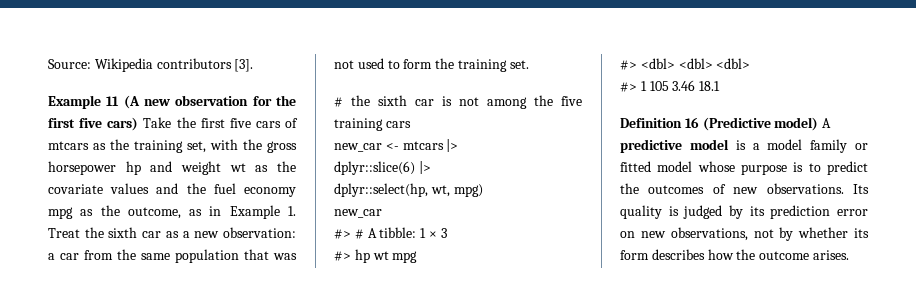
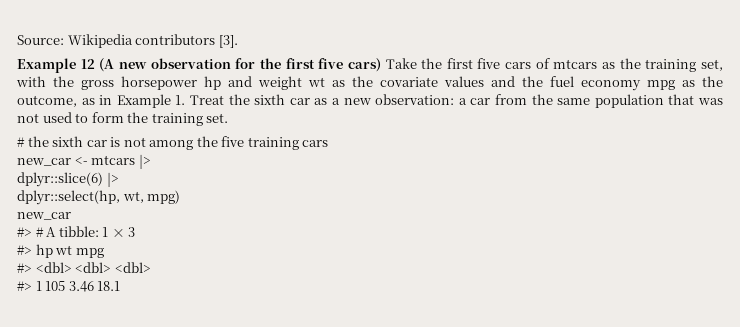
- Example 11 (A new observation for the first five cars) Take the first five cars of mtcars as the training set, with the gross horsepower hp and weight wt as the covariate values and the fuel economy mpg as the outcome, as in Example 1. Treat the sixth car as a new observation:
+ Example 12 (A new observation for the first five cars) Take the first five cars of mtcars as the training set, with the gross horsepower hp and weight wt as the covariate values and the fuel economy mpg as the outcome, as in Example 1. Treat the sixth car as a new observation:
- Definition 16 (Predictive model) A predictive model is a model family or fitted model whose purpose is to predict the outcomes of new observations. Its quality is judged by its prediction error on new observations, not by whether its form describes how the outcome arises.

